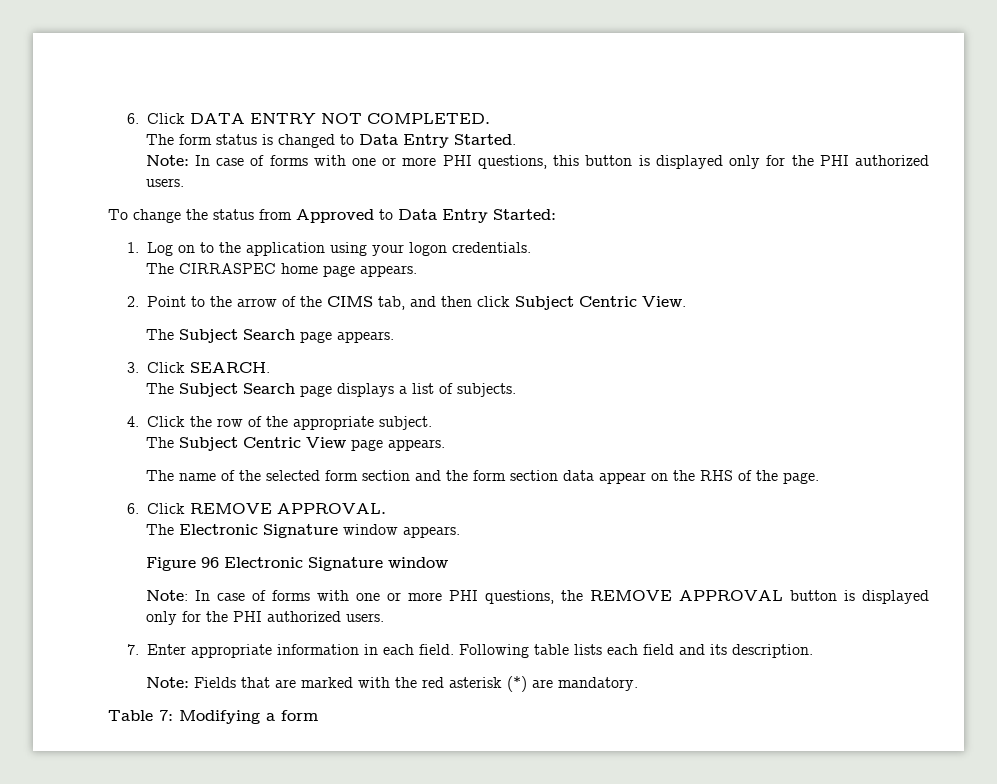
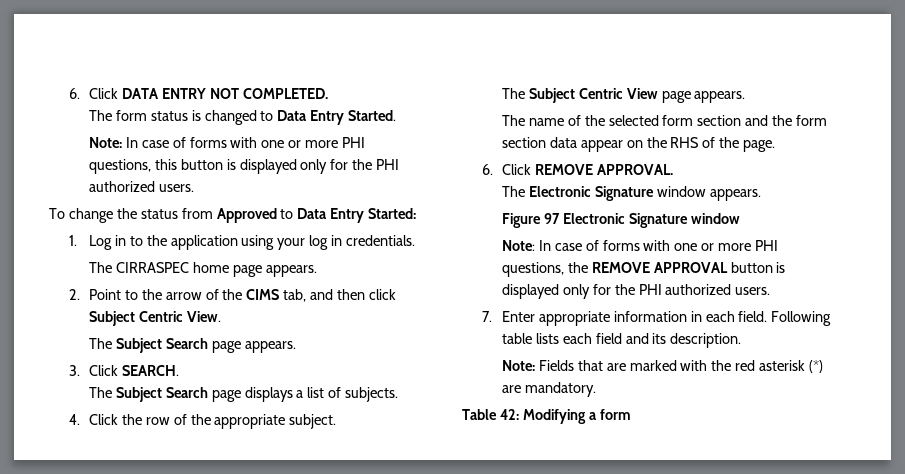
- 1. Log on to the application using your logon credentials.
+ 1. Log in to the application using your log in credentials.
- Figure 96 Electronic Signature window
+ Figure 97 Electronic Signature window
- Table 7: Modifying a form
+ Table 42: Modifying a form

